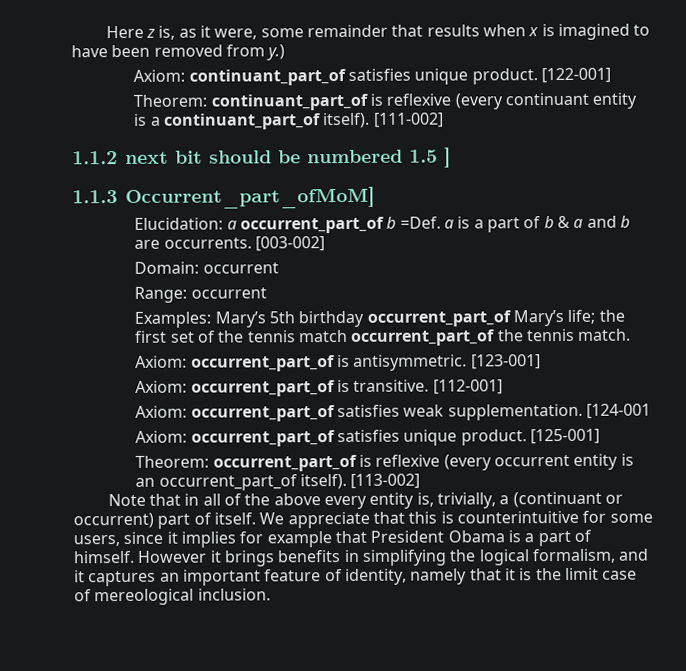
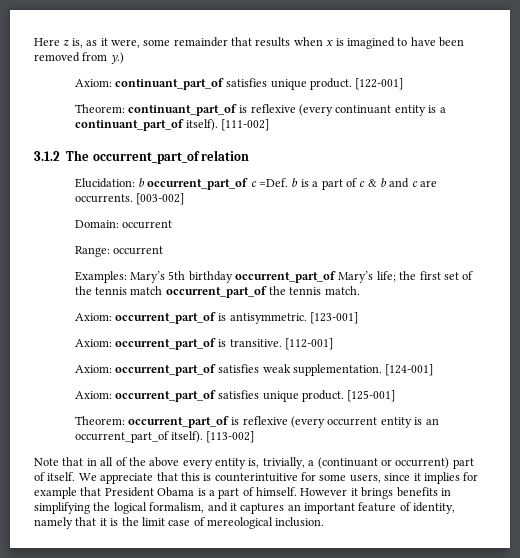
- 1.1.2 next bit should be numbered 1.5 ]
- 1.1.3 Occurrent_part_ofMoM]
- Elucidation: a occurrent_part_of b =Def. a is a part of b & a and b are occurrents.
+ 3.1.2 The occurrent_part_of relation
+ Elucidation: b occurrent_part_of c =Def. b is a part of c & b and c are occurrents.
- [124-001
+ [124-001]

